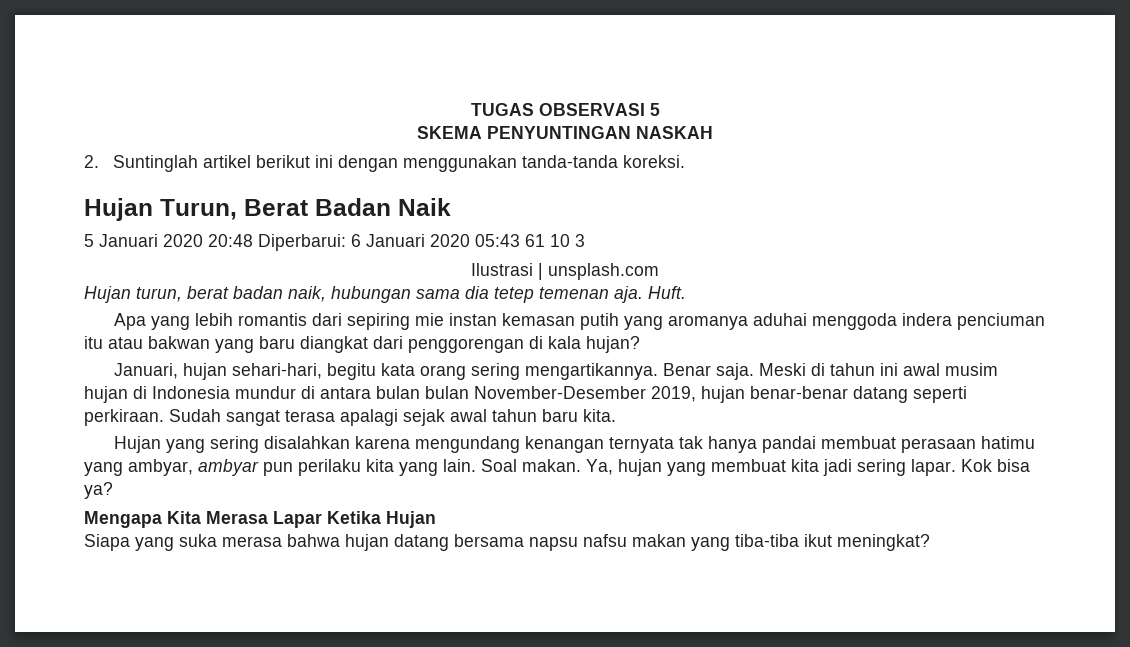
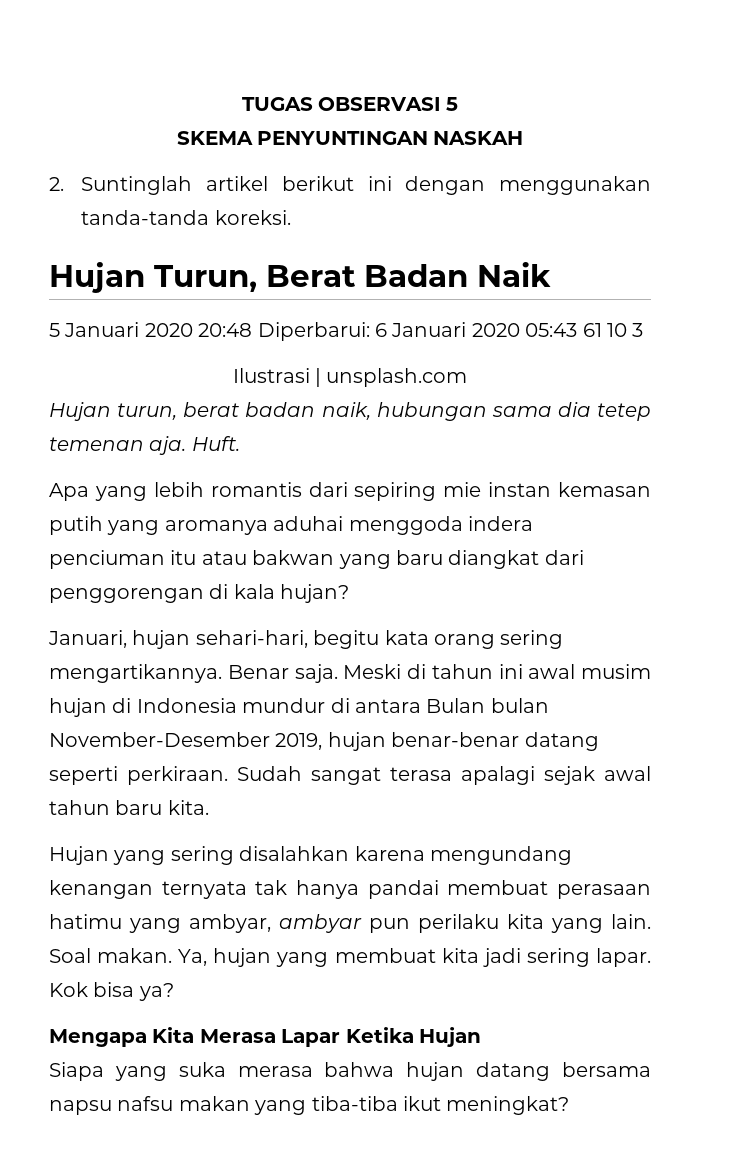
- Meski di tahun ini awal musim hujan di Indonesia mundur di antara bulan bulan November-Desember 2019, hujan benar-benar datang seperti perkiraan.
+ Meski di tahun ini awal musim hujan di Indonesia mundur di antara Bulan bulan November-Desember 2019, hujan benar-benar datang seperti perkiraan.

